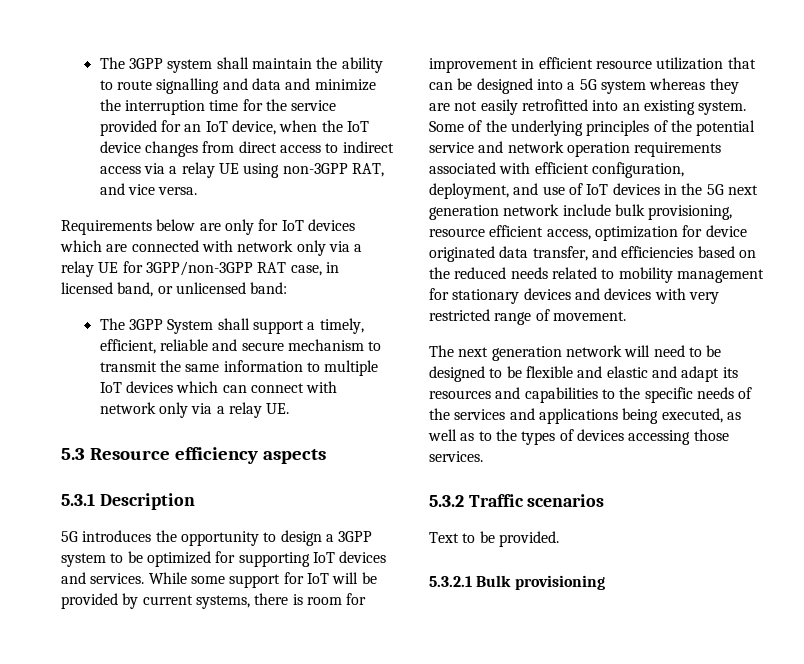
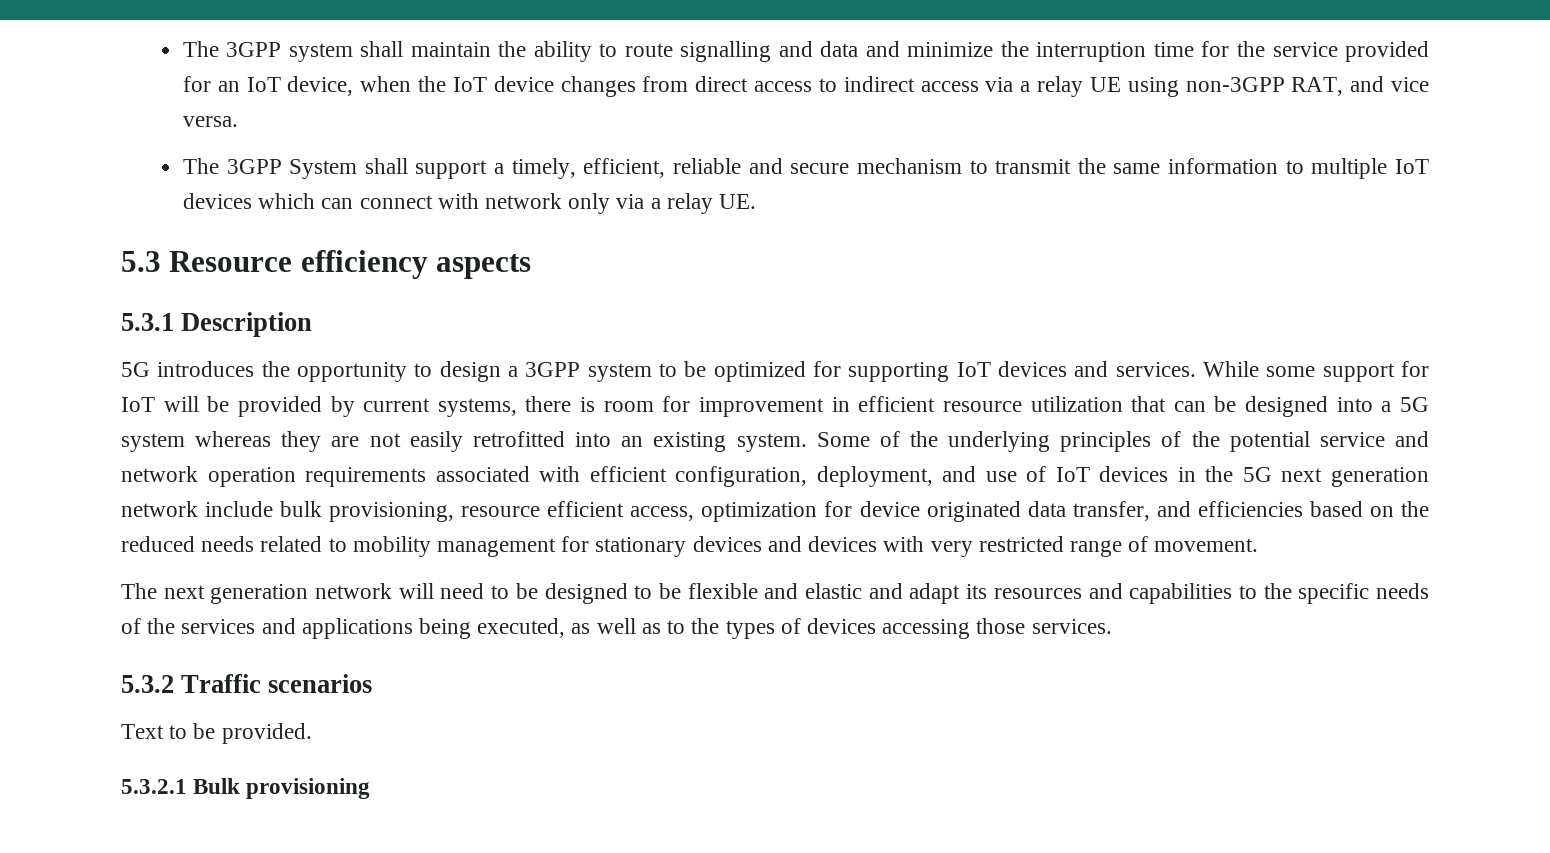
- Requirements below are only for IoT devices which are connected with network only via a relay UE for 3GPP/non-3GPP RAT case, in licensed band, or unlicensed band:

